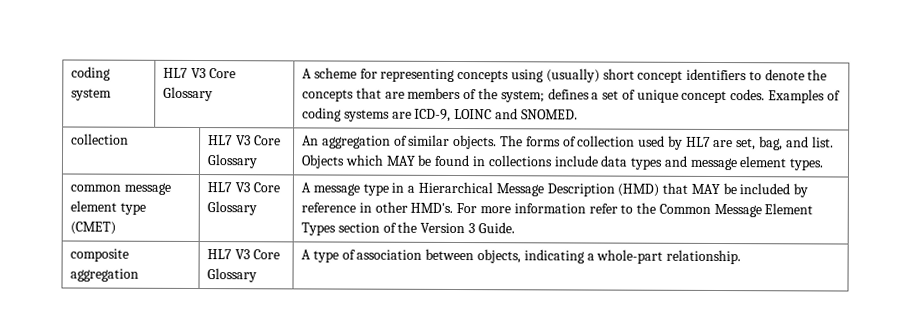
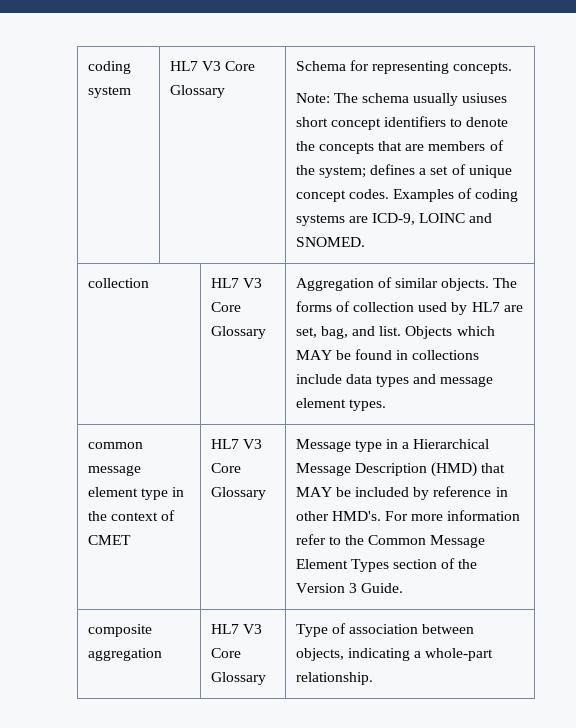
- A scheme for representing concepts using (usually) short concept identifiers to denote the concepts that are members of the system; defines a set of unique concept codes.
+ Schema for representing concepts.
+ Note: The schema usually usiuses short concept identifiers to denote the concepts that are members of the system; defines a set of unique concept codes.
- collection | HL7 V3 Core Glossary | An aggregation of similar objects. The forms of collection used by HL7 are set, bag, and list. Objects which MAY be found in collections include data types and message element types.
+ collection | HL7 V3 Core Glossary | Aggregation of similar objects. The forms of collection used by HL7 are set, bag, and list. Objects which MAY be found in collections include data types and message element types.
- common message element type (CMET) | HL7 V3 Core Glossary | A message type in a Hierarchical Message Description (HMD) that MAY be included by reference in other HMD's.
+ common message element type in the context of CMET | HL7 V3 Core Glossary | Message type in a Hierarchical Message Description (HMD) that MAY be included by reference in other HMD's.
- composite aggregation | HL7 V3 Core Glossary | A type of association between objects, indicating a whole-part relationship.
+ composite aggregation | HL7 V3 Core Glossary | Type of association between objects, indicating a whole-part relationship.

